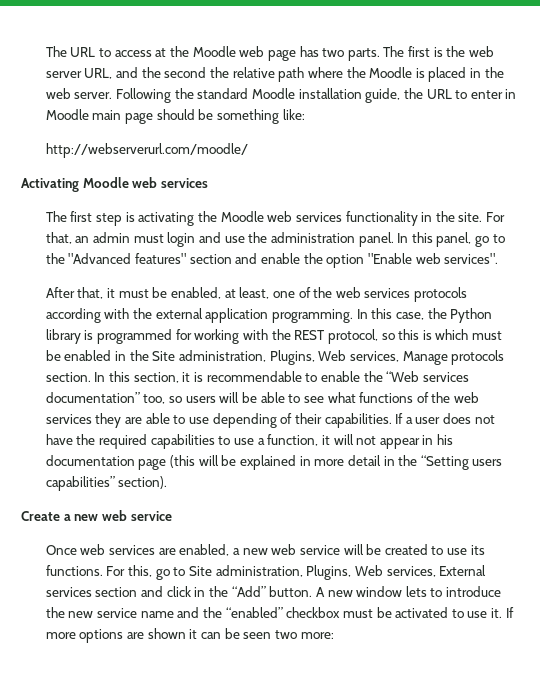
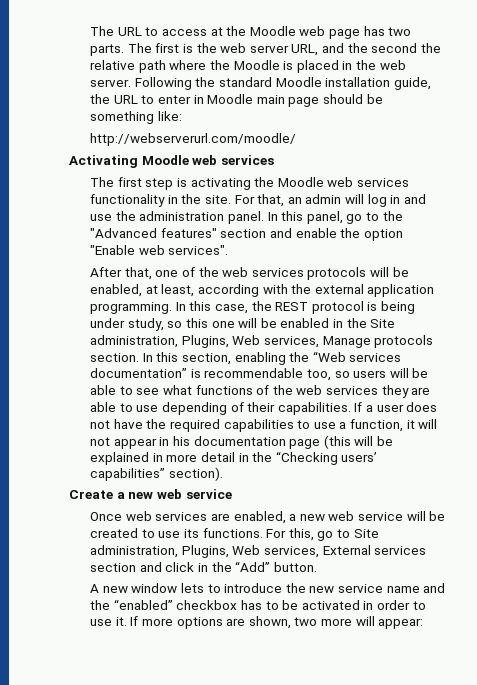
- For that, an admin must login and use the administration panel.
+ For that, an admin will log in and use the administration panel.
- After that, it must be enabled, at least, one of the web services protocols according with the external application programming.
+ After that, one of the web services protocols will be enabled, at least, according with the external application programming.
- In this case, the Python library is programmed for working with the REST protocol, so this is which must be enabled in the Site administration, Plugins, Web services, Manage protocols section.
+ In this case, the REST protocol is being under study, so this one will be enabled in the Site administration, Plugins, Web services, Manage protocols section.
- In this section, it is recommendable to enable the “Web services documentation” too, so users will be able to see what functions of the web services they are able to use depending of their capabilities.
+ In this section, enabling the “Web services documentation” is recommendable too, so users will be able to see what functions of the web services they are able to use depending of their capabilities.
- If a user does not have the required capabilities to use a function, it will not appear in his documentation page (this will be explained in more detail in the “Setting users capabilities” section).
+ If a user does not have the required capabilities to use a function, it will not appear in his documentation page (this will be explained in more detail in the “Checking users’ capabilities” section).
- For this, go to Site administration, Plugins, Web services, External services section and click in the “Add” button. A new window lets to introduce the new service name and the “enabled” checkbox must be activated to use it.
+ For this, go to Site administration, Plugins, Web services, External services section and click in the “Add” button.
+ A new window lets to introduce the new service name and the “enabled” checkbox has to be activated in order to use it.
- If more options are shown it can be seen two more:
+ If more options are shown, two more will appear:

